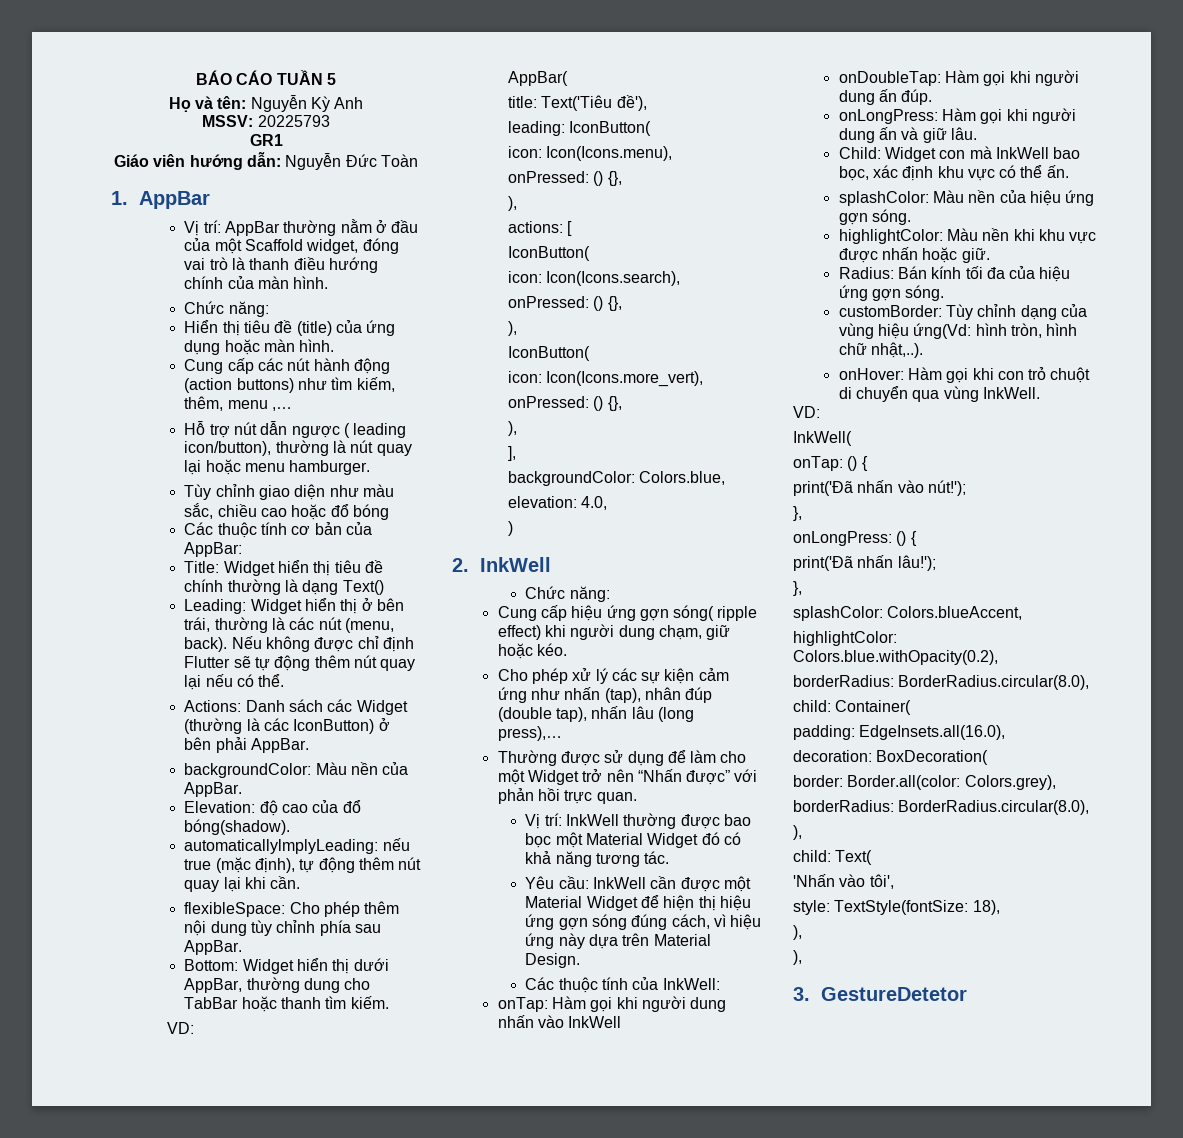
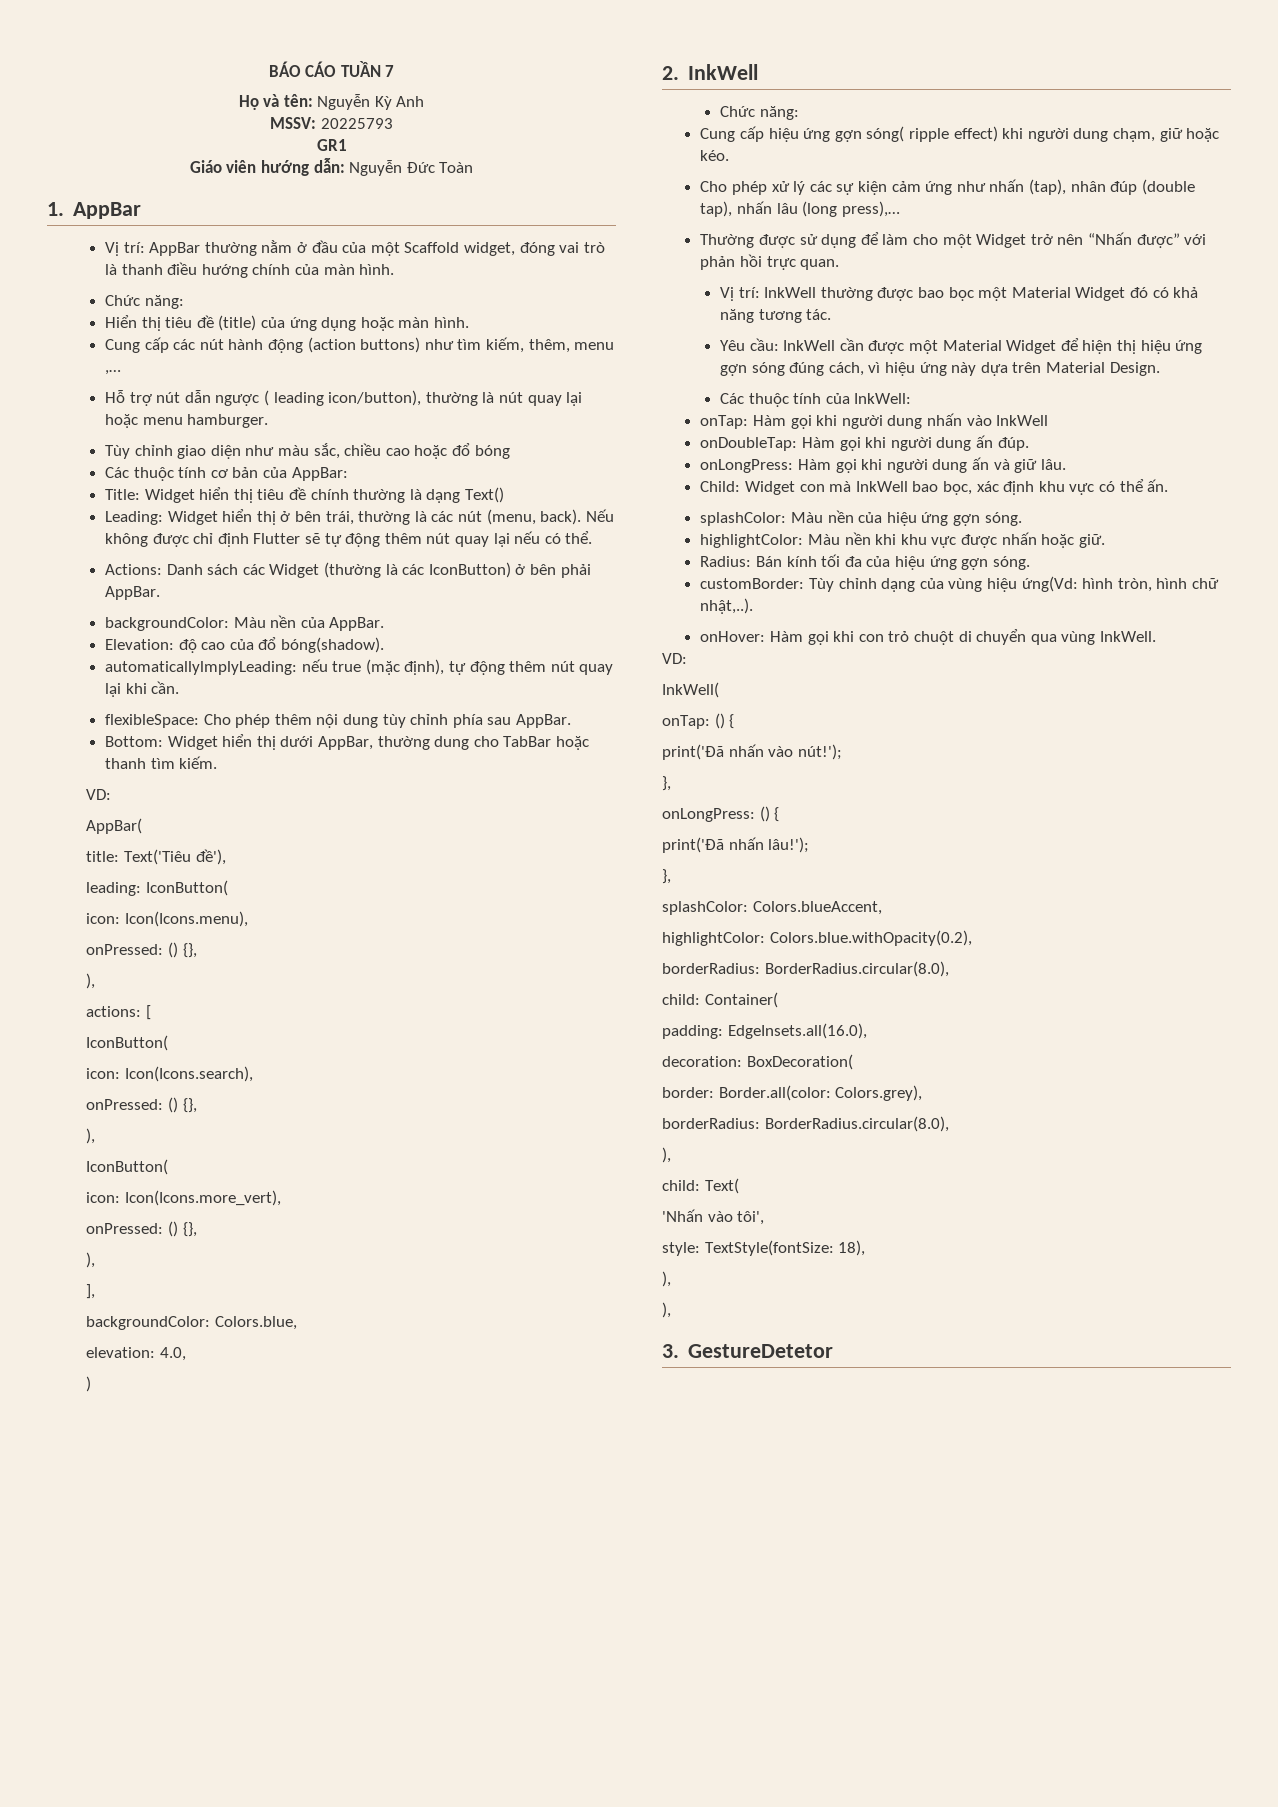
- BÁO CÁO TUẦN 5
+ BÁO CÁO TUẦN 7

